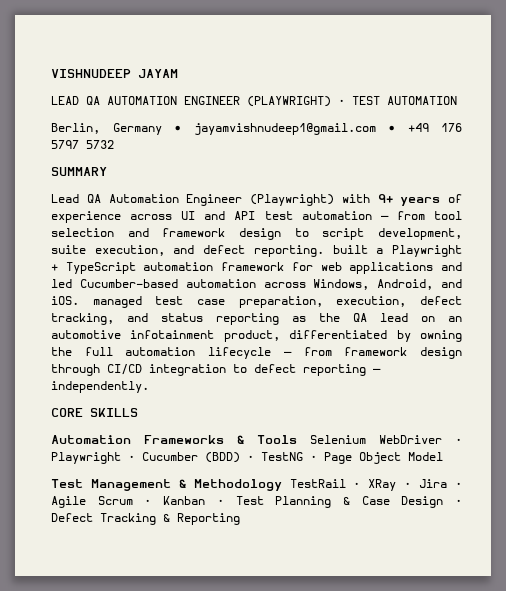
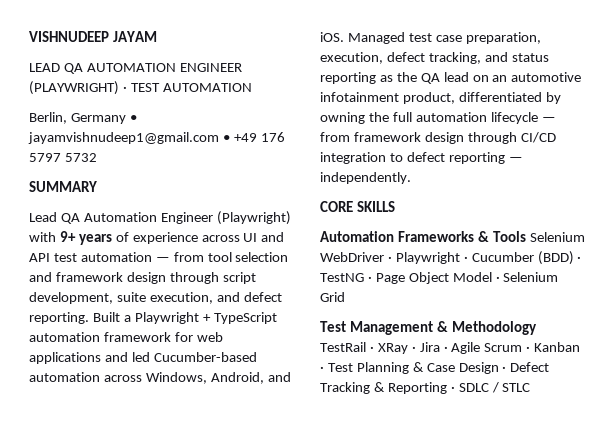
- Lead QA Automation Engineer (Playwright) with 9+ years of experience across UI and API test automation — from tool selection and framework design to script development, suite execution, and defect reporting. built a Playwright + TypeScript automation framework for web applications and led Cucumber-based automation across Windows, Android, and iOS. managed test case preparation, execution, defect tracking, and status reporting as the QA lead on an automotive infotainment product, differentiated by owning the full automation lifecycle — from framework design through CI/CD integration to defect reporting — independently.
+ Lead QA Automation Engineer (Playwright) with 9+ years of experience across UI and API test automation — from tool selection and framework design through script development, suite execution, and defect reporting. Built a Playwright + TypeScript automation framework for web applications and led Cucumber-based automation across Windows, Android, and iOS. Managed test case preparation, execution, defect tracking, and status reporting as the QA lead on an automotive infotainment product, differentiated by owning the full automation lifecycle — from framework design through CI/CD integration to defect reporting — independently.
- Automation Frameworks & Tools Selenium WebDriver · Playwright · Cucumber (BDD) · TestNG · Page Object Model
+ Automation Frameworks & Tools Selenium WebDriver · Playwright · Cucumber (BDD) · TestNG · Page Object Model · Selenium Grid
- Test Management & Methodology TestRail · XRay · Jira · Agile Scrum · Kanban · Test Planning & Case Design · Defect Tracking & Reporting
+ Test Management & Methodology TestRail · XRay · Jira · Agile Scrum · Kanban · Test Planning & Case Design · Defect Tracking & Reporting · SDLC / STLC

